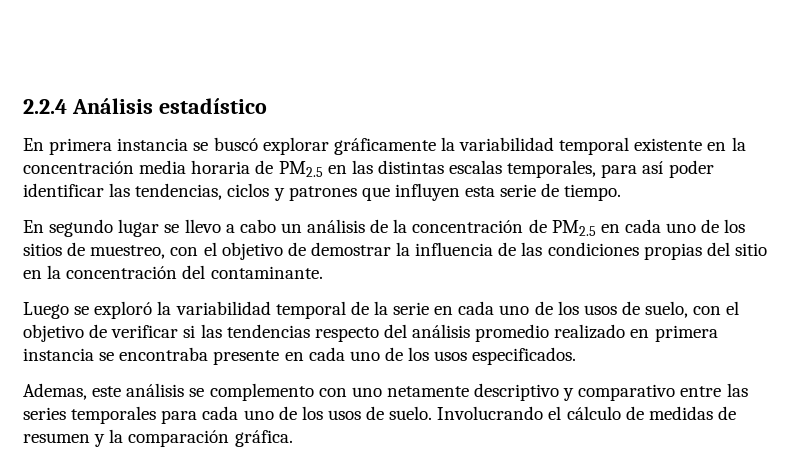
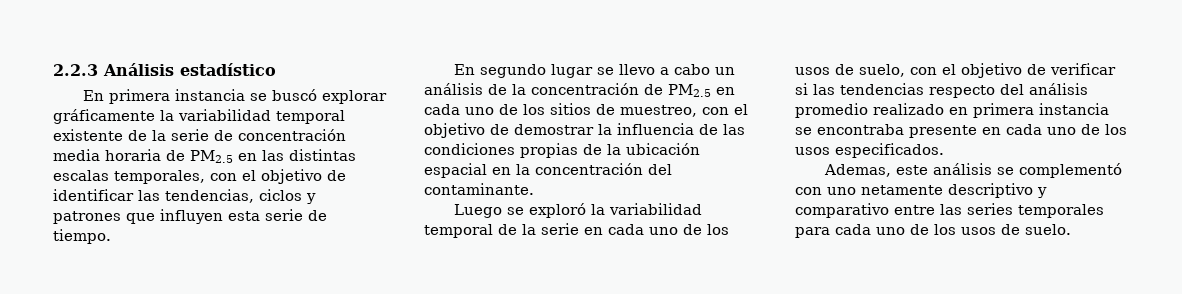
- 2.2.4 Análisis estadístico
+ 2.2.3 Análisis estadístico
- En primera instancia se buscó explorar gráficamente la variabilidad temporal existente en la concentración media horaria de PM2.5 en las distintas escalas temporales, para así poder identificar las tendencias, ciclos y patrones que influyen esta serie de tiempo.
+ En primera instancia se buscó explorar gráficamente la variabilidad temporal existente de la serie de concentración media horaria de PM2.5 en las distintas escalas temporales, con el objetivo de identificar las tendencias, ciclos y patrones que influyen esta serie de tiempo.
- En segundo lugar se llevo a cabo un análisis de la concentración de PM2.5 en cada uno de los sitios de muestreo, con el objetivo de demostrar la influencia de las condiciones propias del sitio en la concentración del contaminante.
+ En segundo lugar se llevo a cabo un análisis de la concentración de PM2.5 en cada uno de los sitios de muestreo, con el objetivo de demostrar la influencia de las condiciones propias de la ubicación espacial en la concentración del contaminante.
- Ademas, este análisis se complemento con uno netamente descriptivo y comparativo entre las series temporales para cada uno de los usos de suelo. Involucrando el cálculo de medidas de resumen y la comparación gráfica.
+ Ademas, este análisis se complementó con uno netamente descriptivo y comparativo entre las series temporales para cada uno de los usos de suelo.

